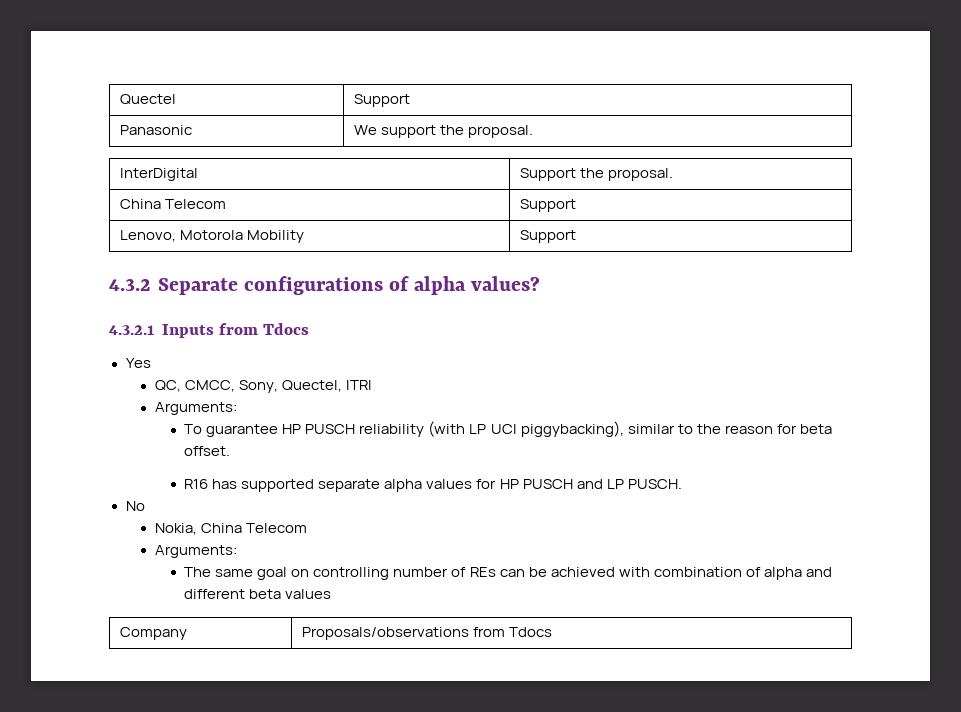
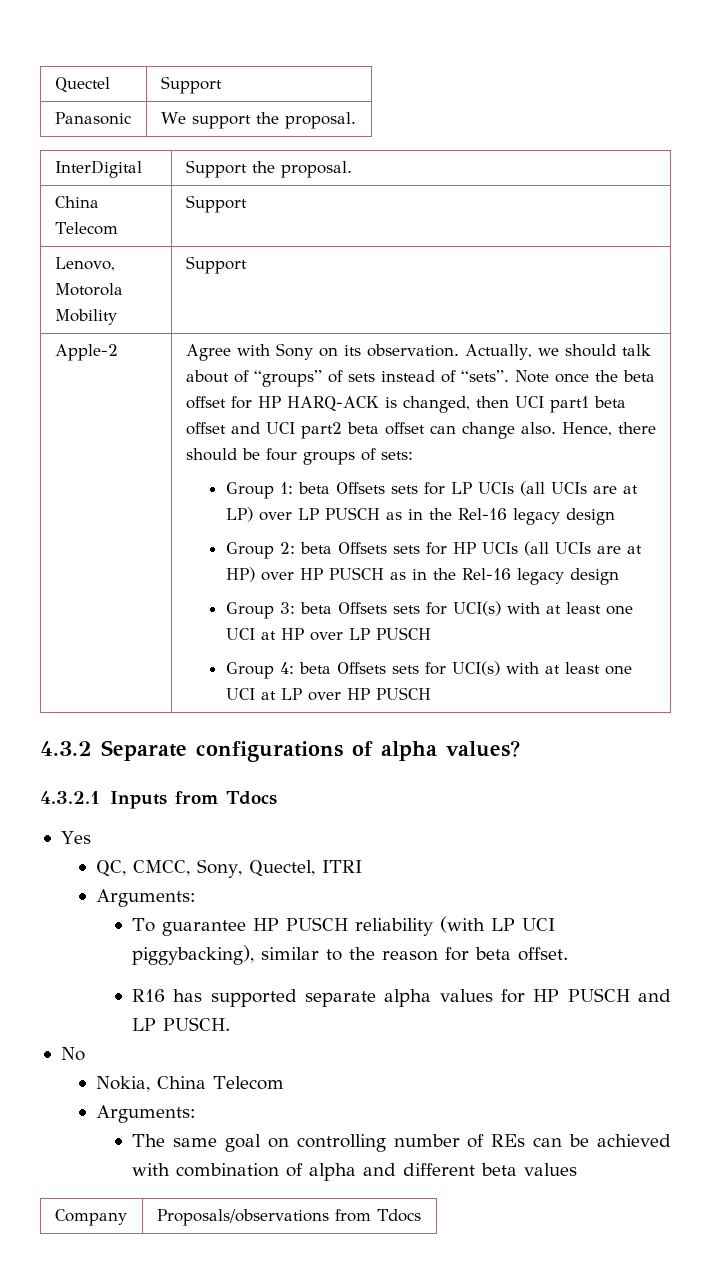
+ Apple-2 | Agree with Sony on its observation. Actually, we should talk about of “groups” of sets instead of “sets”. Note once the beta offset for HP HARQ-ACK is changed, then UCI part1 beta offset and UCI part2 beta offset can change also. Hence, there should be four groups of sets:
+ Group 1: beta Offsets sets for LP UCIs (all UCIs are at LP) over LP PUSCH as in the Rel-16 legacy design
+ Group 2: beta Offsets sets for HP UCIs (all UCIs are at HP) over HP PUSCH as in the Rel-16 legacy design
+ Group 3: beta Offsets sets for UCI(s) with at least one UCI at HP over LP PUSCH
+ Group 4: beta Offsets sets for UCI(s) with at least one UCI at LP over HP PUSCH

